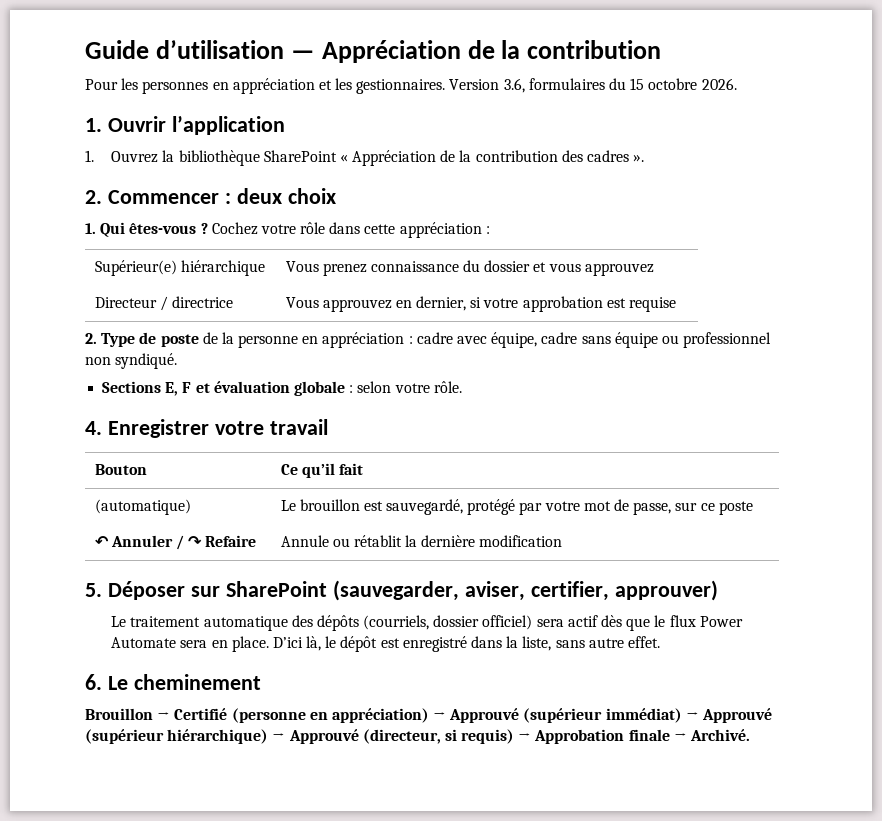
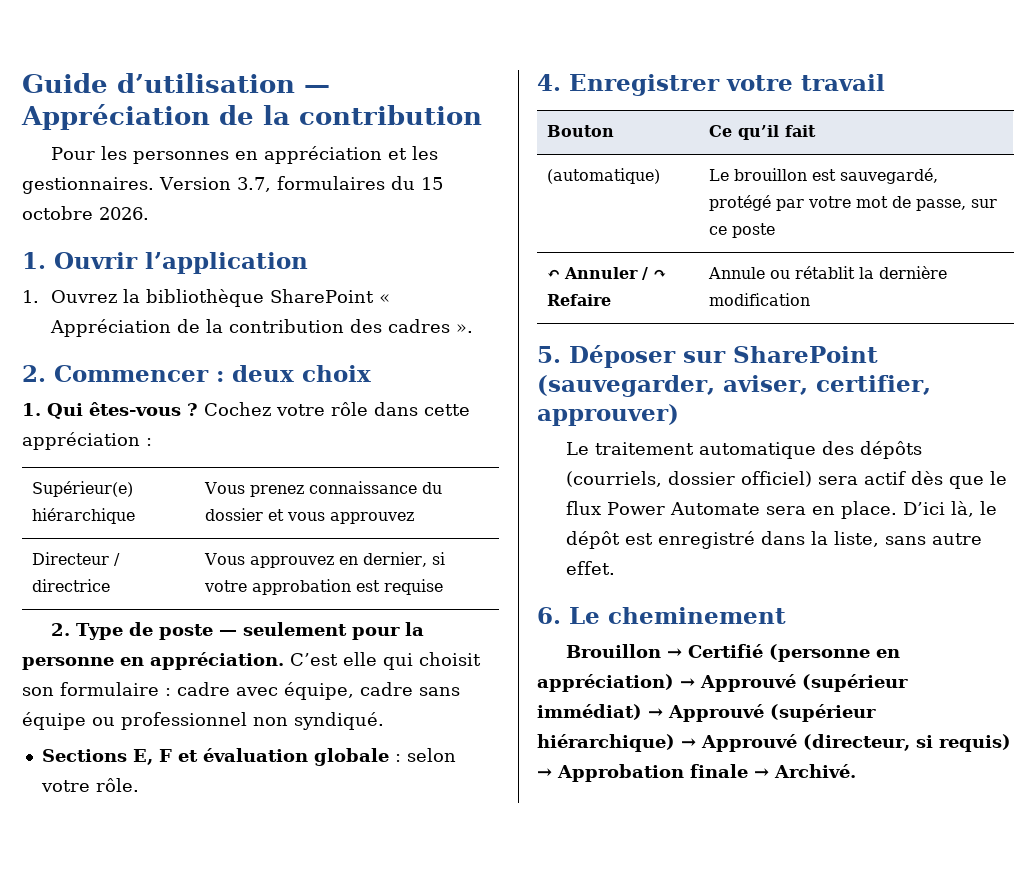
- Version 3.6, formulaires du 15 octobre 2026.
+ Version 3.7, formulaires du 15 octobre 2026.
- 2. Type de poste de la personne en appréciation : cadre avec équipe, cadre sans équipe ou professionnel non syndiqué.
+ 2. Type de poste — seulement pour la personne en appréciation. C’est elle qui choisit son formulaire : cadre avec équipe, cadre sans équipe ou professionnel non syndiqué.

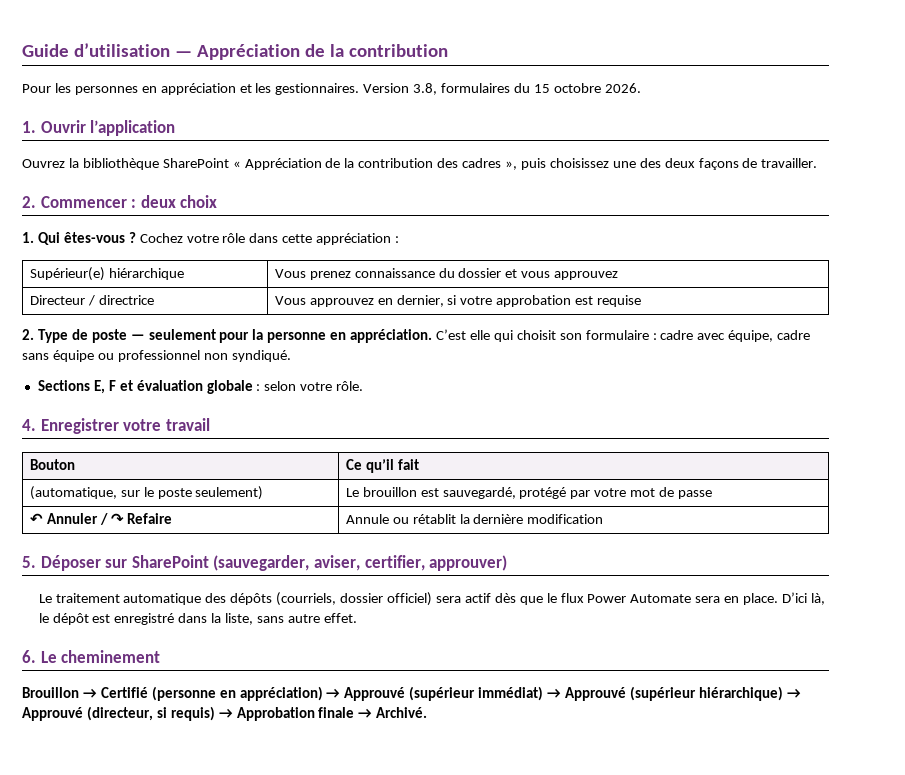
- Version 3.7, formulaires du 15 octobre 2026.
+ Version 3.8, formulaires du 15 octobre 2026.
- 1. Ouvrez la bibliothèque SharePoint « Appréciation de la contribution des cadres ».
+ Ouvrez la bibliothèque SharePoint « Appréciation de la contribution des cadres », puis choisissez une des deux façons de travailler.
- (automatique) | Le brouillon est sauvegardé, protégé par votre mot de passe, sur ce poste
+ (automatique, sur le poste seulement) | Le brouillon est sauvegardé, protégé par votre mot de passe

